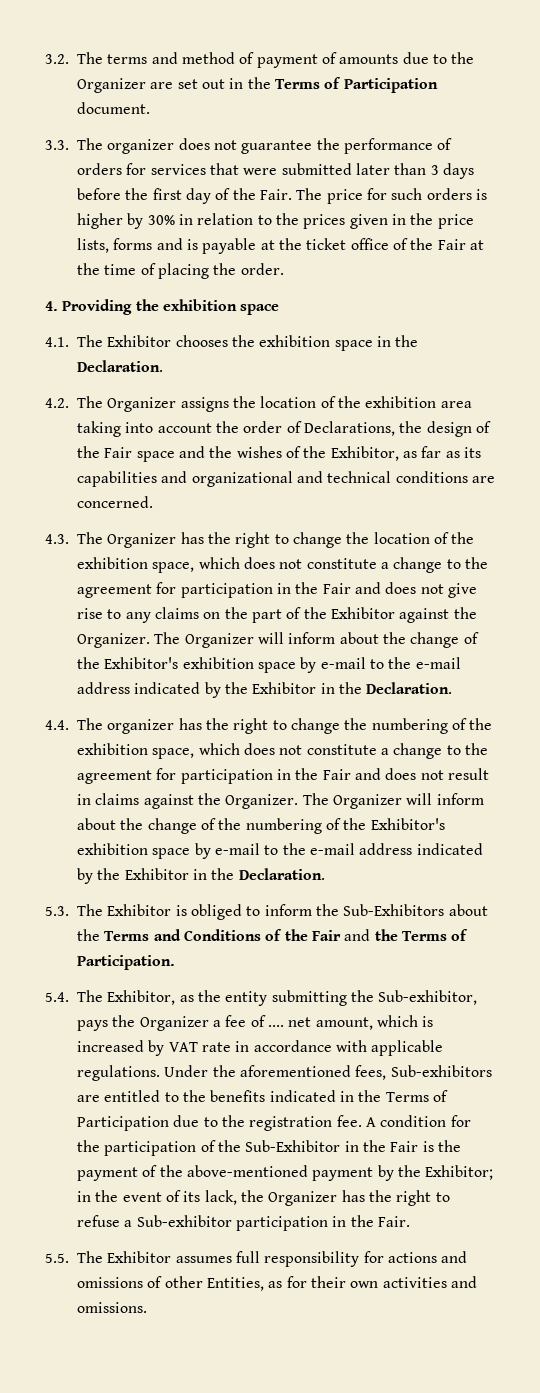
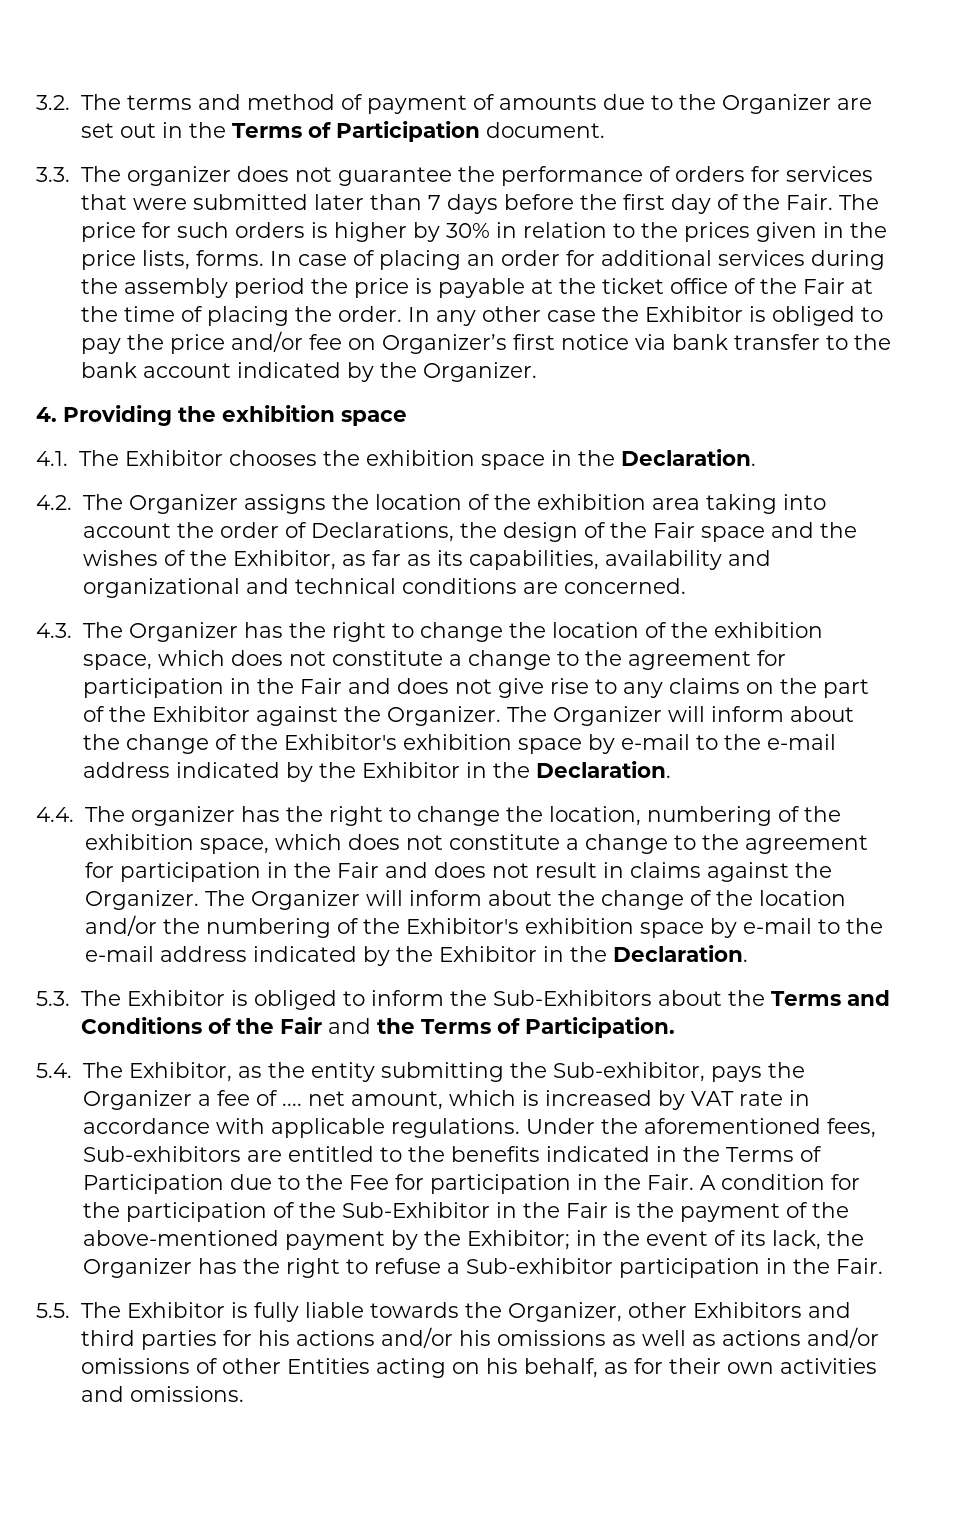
- 3.3. The organizer does not guarantee the performance of orders for services that were submitted later than 3 days before the first day of the Fair.
+ 3.3. The organizer does not guarantee the performance of orders for services that were submitted later than 7 days before the first day of the Fair.
- The price for such orders is higher by 30% in relation to the prices given in the price lists, forms and is payable at the ticket office of the Fair at the time of placing the order.
+ The price for such orders is higher by 30% in relation to the prices given in the price lists, forms. In case of placing an order for additional services during the assembly period the price is payable at the ticket office of the Fair at the time of placing the order. In any other case the Exhibitor is obliged to pay the price and/or fee on Organizer’s first notice via bank transfer to the bank account indicated by the Organizer.
- 4.2. The Organizer assigns the location of the exhibition area taking into account the order of Declarations, the design of the Fair space and the wishes of the Exhibitor, as far as its capabilities and organizational and technical conditions are concerned.
+ 4.2. The Organizer assigns the location of the exhibition area taking into account the order of Declarations, the design of the Fair space and the wishes of the Exhibitor, as far as its capabilities, availability and organizational and technical conditions are concerned.
- 4.4. The organizer has the right to change the numbering of the exhibition space, which does not constitute a change to the agreement for participation in the Fair and does not result in claims against the Organizer.
+ 4.4. The organizer has the right to change the location, numbering of the exhibition space, which does not constitute a change to the agreement for participation in the Fair and does not result in claims against the Organizer.
- The Organizer will inform about the change of the numbering of the Exhibitor's exhibition space by e-mail to the e-mail address indicated by the Exhibitor in the Declaration.
+ The Organizer will inform about the change of the location and/or the numbering of the Exhibitor's exhibition space by e-mail to the e-mail address indicated by the Exhibitor in the Declaration.
- Under the aforementioned fees, Sub-exhibitors are entitled to the benefits indicated in the Terms of Participation due to the registration fee.
+ Under the aforementioned fees, Sub-exhibitors are entitled to the benefits indicated in the Terms of Participation due to the Fee for participation in the Fair.
- 5.5. The Exhibitor assumes full responsibility for actions and omissions of other Entities, as for their own activities and omissions.
+ 5.5. The Exhibitor is fully liable towards the Organizer, other Exhibitors and third parties for his actions and/or his omissions as well as actions and/or omissions of other Entities acting on his behalf, as for their own activities and omissions.

